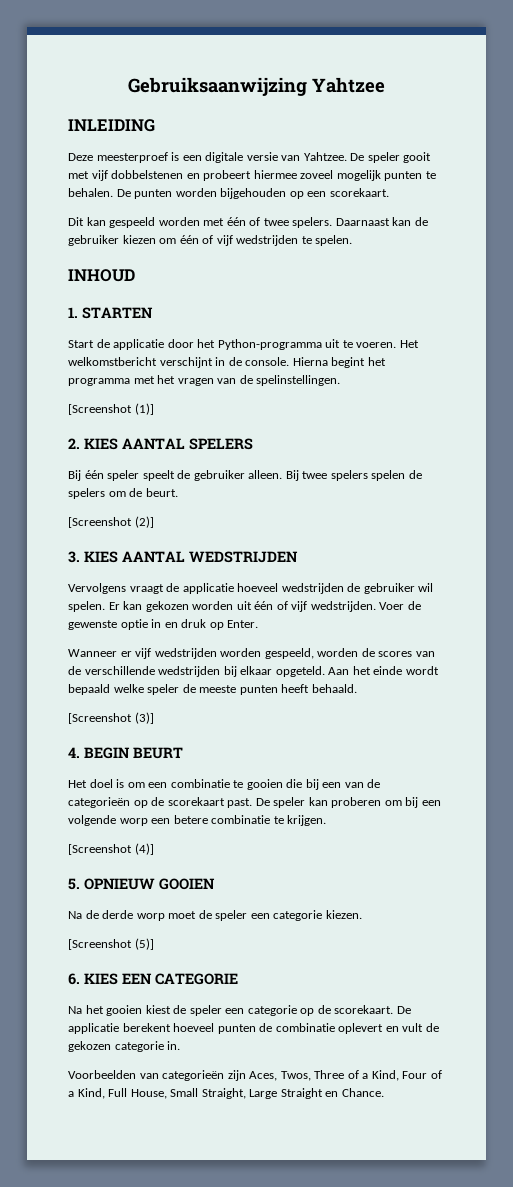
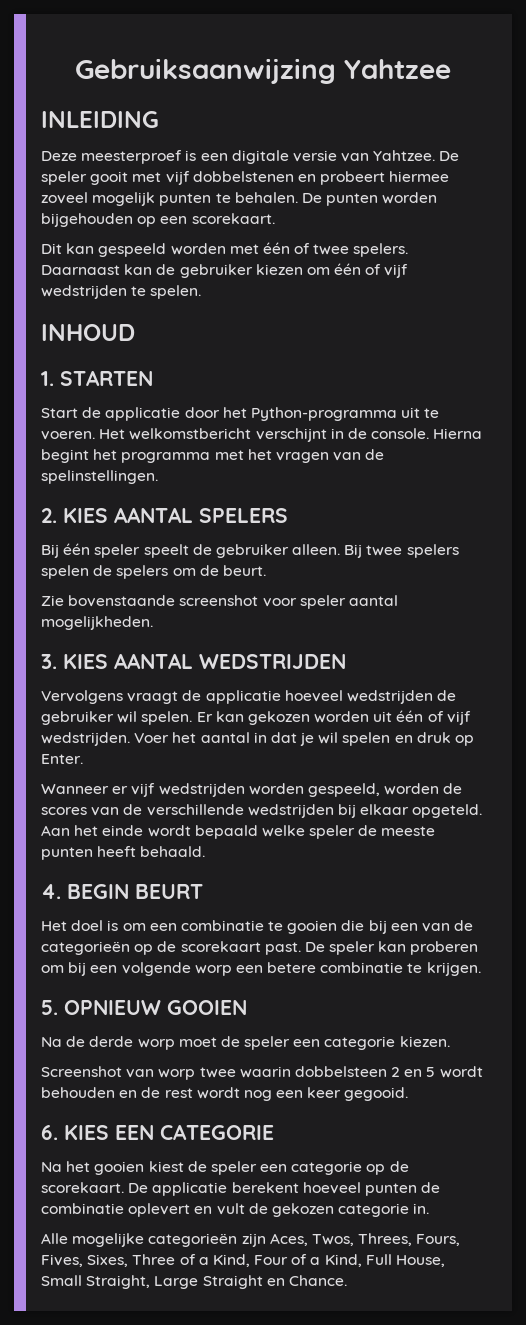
- [Screenshot (1)]
- [Screenshot (2)]
+ Zie bovenstaande screenshot voor speler aantal mogelijkheden.
- Voer de gewenste optie in en druk op Enter.
+ Voer het aantal in dat je wil spelen en druk op Enter.
- [Screenshot (3)]
- [Screenshot (4)]
- [Screenshot (5)]
+ Screenshot van worp twee waarin dobbelsteen 2 en 5 wordt behouden en de rest wordt nog een keer gegooid.
- Voorbeelden van categorieën zijn Aces, Twos, Three of a Kind, Four of a Kind, Full House, Small Straight, Large Straight en Chance.
+ Alle mogelijke categorieën zijn Aces, Twos, Threes, Fours, Fives, Sixes, Three of a Kind, Four of a Kind, Full House, Small Straight, Large Straight en Chance.

